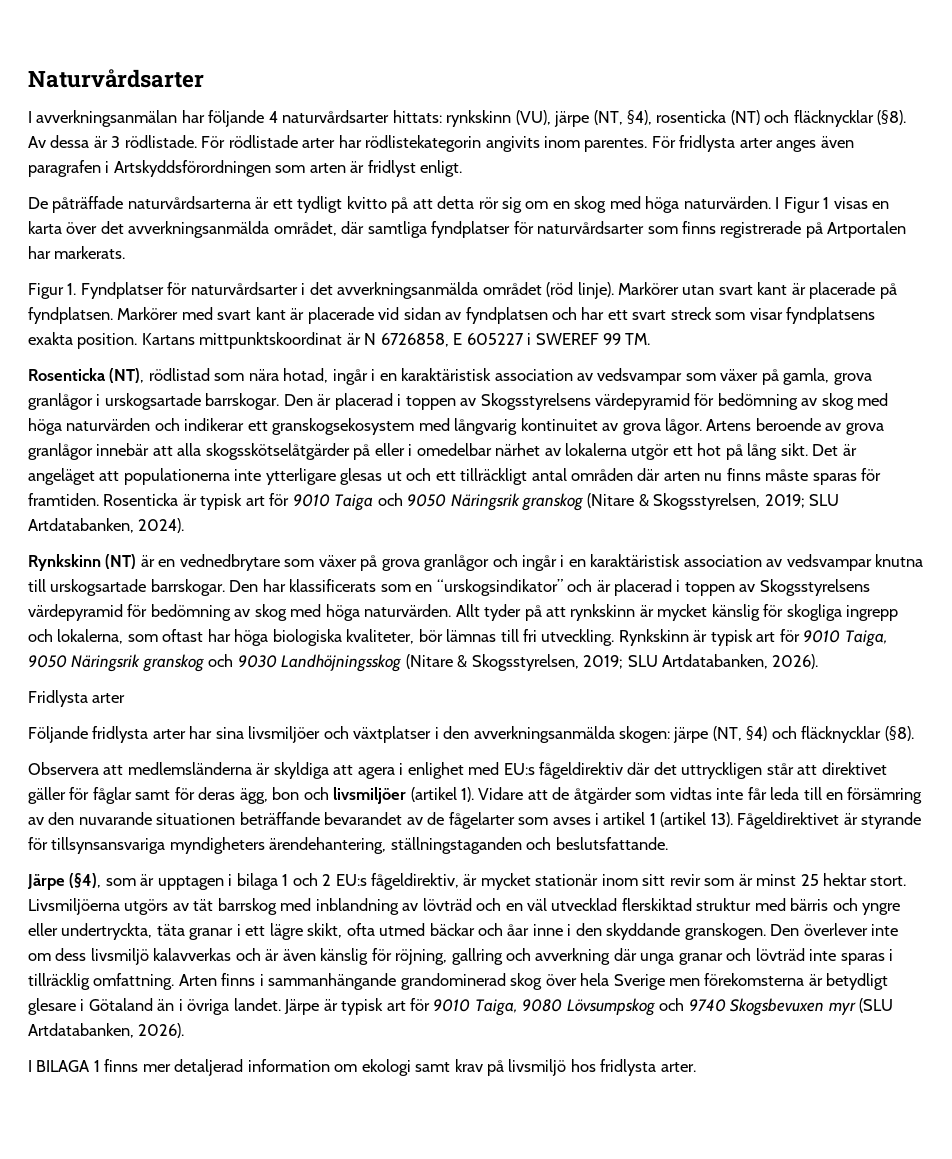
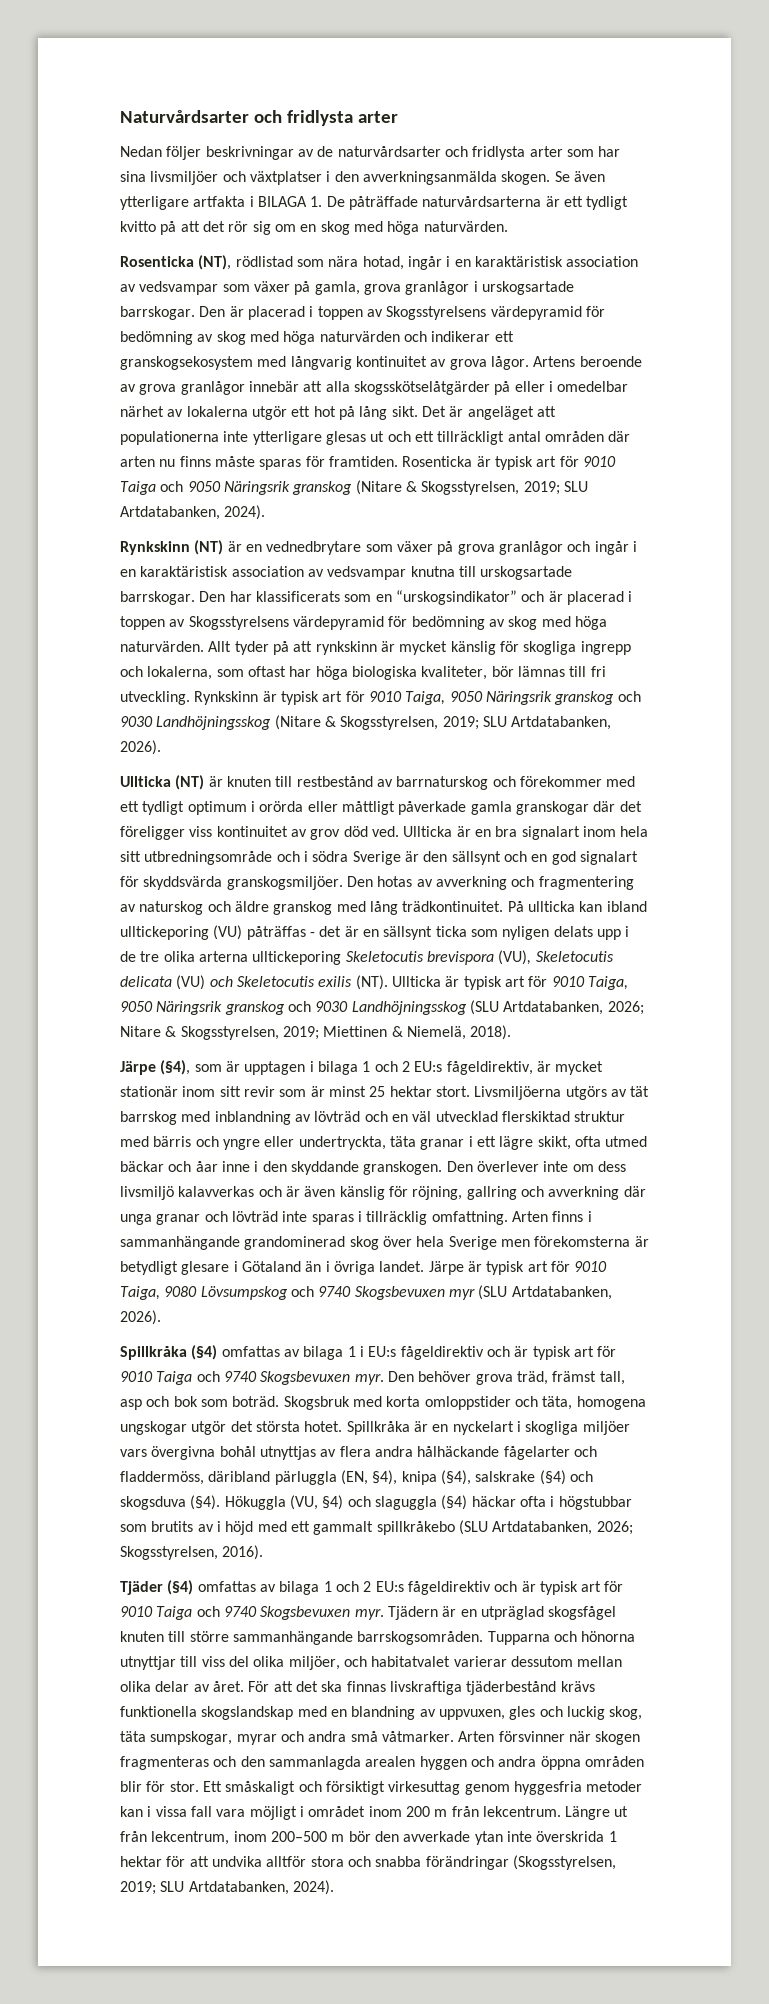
- Naturvårdsarter
- I avverkningsanmälan har följande 4 naturvårdsarter hittats: rynkskinn (VU), järpe (NT, §4), rosenticka (NT) och fläcknycklar (§8). Av dessa är 3 rödlistade. För rödlistade arter har rödlistekategorin angivits inom parentes. För fridlysta arter anges även paragrafen i Artskyddsförordningen som arten är fridlyst enligt.
- De påträffade naturvårdsarterna är ett tydligt kvitto på att detta rör sig om en skog med höga naturvärden. I Figur 1 visas en karta över det avverkningsanmälda området, där samtliga fyndplatser för naturvårdsarter som finns registrerade på Artportalen har markerats.
- Figur 1. Fyndplatser för naturvårdsarter i det avverkningsanmälda området (röd linje). Markörer utan svart kant är placerade på fyndplatsen. Markörer med svart kant är placerade vid sidan av fyndplatsen och har ett svart streck som visar fyndplatsens exakta position. Kartans mittpunktskoordinat är N 6726858, E 605227 i SWEREF 99 TM.
+ Naturvårdsarter och fridlysta arter
+ Nedan följer beskrivningar av de naturvårdsarter och fridlysta arter som har sina livsmiljöer och växtplatser i den avverkningsanmälda skogen. Se även ytterligare artfakta i BILAGA 1. De påträffade naturvårdsarterna är ett tydligt kvitto på att det rör sig om en skog med höga naturvärden.
- Fridlysta arter
- Följande fridlysta arter har sina livsmiljöer och växtplatser i den avverkningsanmälda skogen: järpe (NT, §4) och fläcknycklar (§8).
- Observera att medlemsländerna är skyldiga att agera i enlighet med EU:s fågeldirektiv där det uttryckligen står att direktivet gäller för fåglar samt för deras ägg, bon och livsmiljöer (artikel 1). Vidare att de åtgärder som vidtas inte får leda till en försämring av den nuvarande situationen beträffande bevarandet av de fågelarter som avses i artikel 1 (artikel 13). Fågeldirektivet är styrande för tillsynsansvariga myndigheters ärendehantering, ställningstaganden och beslutsfattande.
+ Ullticka (NT) är knuten till restbestånd av barrnaturskog och förekommer med ett tydligt optimum i orörda eller måttligt påverkade gamla granskogar där det föreligger viss kontinuitet av grov död ved. Ullticka är en bra signalart inom hela sitt utbredningsområde och i södra Sverige är den sällsynt och en god signalart för skyddsvärda granskogsmiljöer. Den hotas av avverkning och fragmentering av naturskog och äldre granskog med lång trädkontinuitet. På ullticka kan ibland ulltickeporing (VU) påträffas - det är en sällsynt ticka som nyligen delats upp i de tre olika arterna ulltickeporing Skeletocutis brevispora (VU), Skeletocutis delicata (VU) och Skeletocutis exilis (NT). Ullticka är typisk art för 9010 Taiga, 9050 Näringsrik granskog och 9030 Landhöjningsskog (SLU Artdatabanken, 2026; Nitare & Skogsstyrelsen, 2019; Miettinen & Niemelä, 2018).
- I BILAGA 1 finns mer detaljerad information om ekologi samt krav på livsmiljö hos fridlysta arter.
+ Spillkråka (§4) omfattas av bilaga 1 i EU:s fågeldirektiv och är typisk art för 9010 Taiga och 9740 Skogsbevuxen myr. Den behöver grova träd, främst tall, asp och bok som boträd. Skogsbruk med korta omloppstider och täta, homogena ungskogar utgör det största hotet. Spillkråka är en nyckelart i skogliga miljöer vars övergivna bohål utnyttjas av flera andra hålhäckande fågelarter och fladdermöss, däribland pärluggla (EN, §4), knipa (§4), salskrake (§4) och skogsduva (§4). Hökuggla (VU, §4) och slaguggla (§4) häckar ofta i högstubbar som brutits av i höjd med ett gammalt spillkråkebo (SLU Artdatabanken, 2026; Skogsstyrelsen, 2016).
+ Tjäder (§4) omfattas av bilaga 1 och 2 EU:s fågeldirektiv och är typisk art för 9010 Taiga och 9740 Skogsbevuxen myr. Tjädern är en utpräglad skogsfågel knuten till större sammanhängande barrskogsområden. Tupparna och hönorna utnyttjar till viss del olika miljöer, och habitatvalet varierar dessutom mellan olika delar av året. För att det ska finnas livskraftiga tjäderbestånd krävs funktionella skogslandskap med en blandning av uppvuxen, gles och luckig skog, täta sumpskogar, myrar och andra små våtmarker. Arten försvinner när skogen fragmenteras och den sammanlagda arealen hyggen och andra öppna områden blir för stor. Ett småskaligt och försiktigt virkesuttag genom hyggesfria metoder kan i vissa fall vara möjligt i området inom 200 m från lekcentrum. Längre ut från lekcentrum, inom 200–500 m bör den avverkade ytan inte överskrida 1 hektar för att undvika alltför stora och snabba förändringar (Skogsstyrelsen, 2019; SLU Artdatabanken, 2024).

